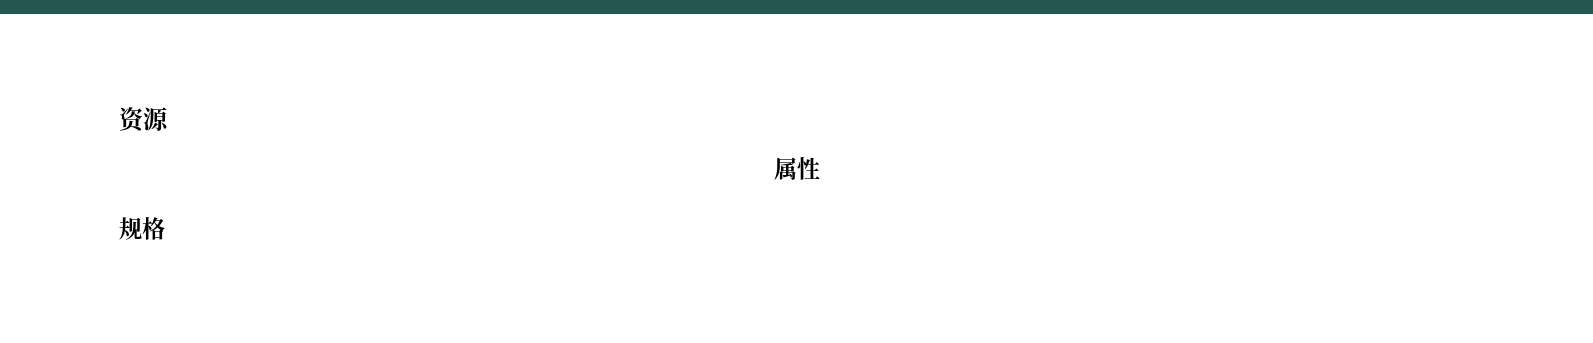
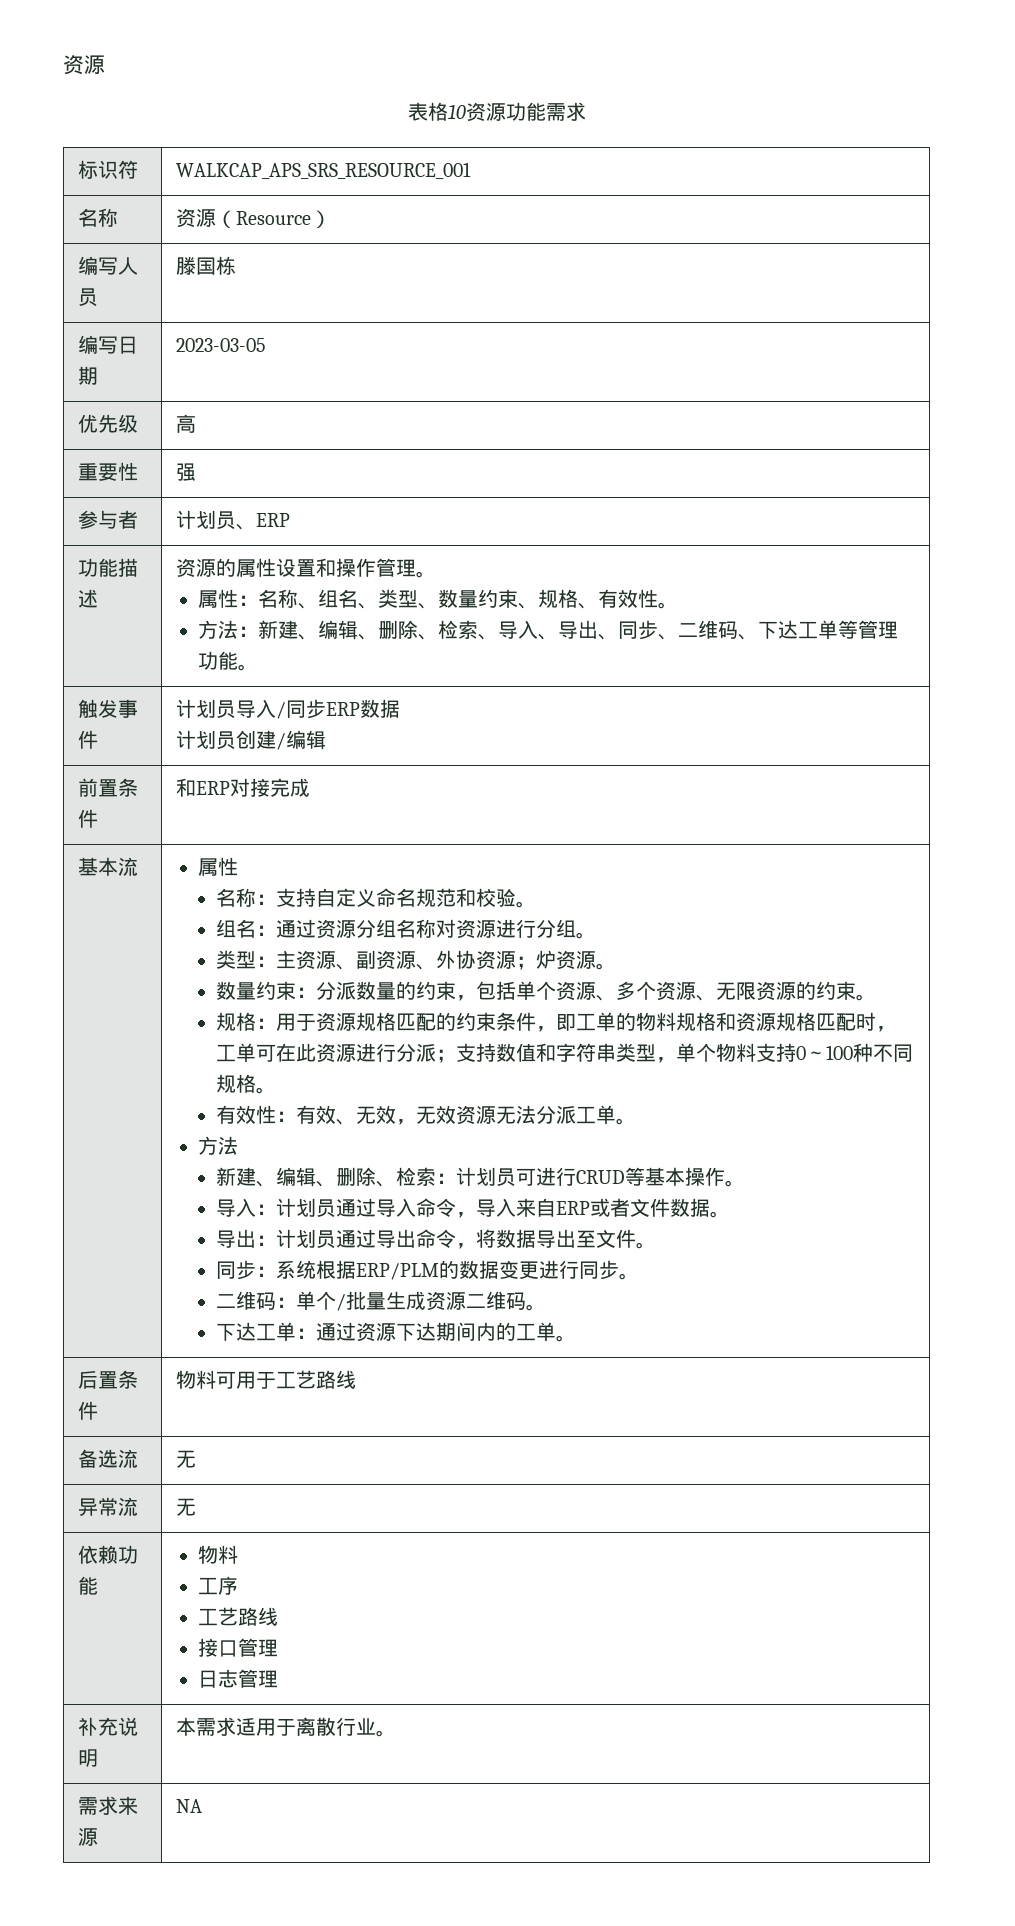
- 属性
- 规格
+ 表格10资源功能需求
+ 标识符 | WALKCAP_APS_SRS_RESOURCE_001
+ 名称 | 资源（Resource）
+ 编写人员 | 滕国栋
+ 编写日期 | 2023-03-05
+ 优先级 | 高
+ 重要性 | 强
+ 参与者 | 计划员、ERP
+ 功能描述 | 资源的属性设置和操作管理。
+ 属性：名称、组名、类型、数量约束、规格、有效性。
+ 方法：新建、编辑、删除、检索、导入、导出、同步、二维码、下达工单等管理功能。
+ 触发事件 | 计划员导入/同步ERP数据
+ 计划员创建/编辑
+ 前置条件 | 和ERP对接完成
+ 基本流 | 属性
+ 名称：支持自定义命名规范和校验。
+ 组名：通过资源分组名称对资源进行分组。
+ 类型：主资源、副资源、外协资源；炉资源。
+ 数量约束：分派数量的约束，包括单个资源、多个资源、无限资源的约束。
+ 规格：用于资源规格匹配的约束条件，即工单的物料规格和资源规格匹配时，工单可在此资源进行分派；支持数值和字符串类型，单个物料支持0～100种不同规格。
+ 有效性：有效、无效，无效资源无法分派工单。
+ 方法
+ 新建、编辑、删除、检索：计划员可进行CRUD等基本操作。
+ 导入：计划员通过导入命令，导入来自ERP或者文件数据。
+ 导出：计划员通过导出命令，将数据导出至文件。
+ 同步：系统根据ERP/PLM的数据变更进行同步。
+ 二维码：单个/批量生成资源二维码。
+ 下达工单：通过资源下达期间内的工单。
+ 后置条件 | 物料可用于工艺路线
+ 备选流 | 无
+ 异常流 | 无
+ 依赖功能 | 物料
+ 工序
+ 工艺路线
+ 接口管理
+ 日志管理
+ 补充说明 | 本需求适用于离散行业。
+ 需求来源 | NA

